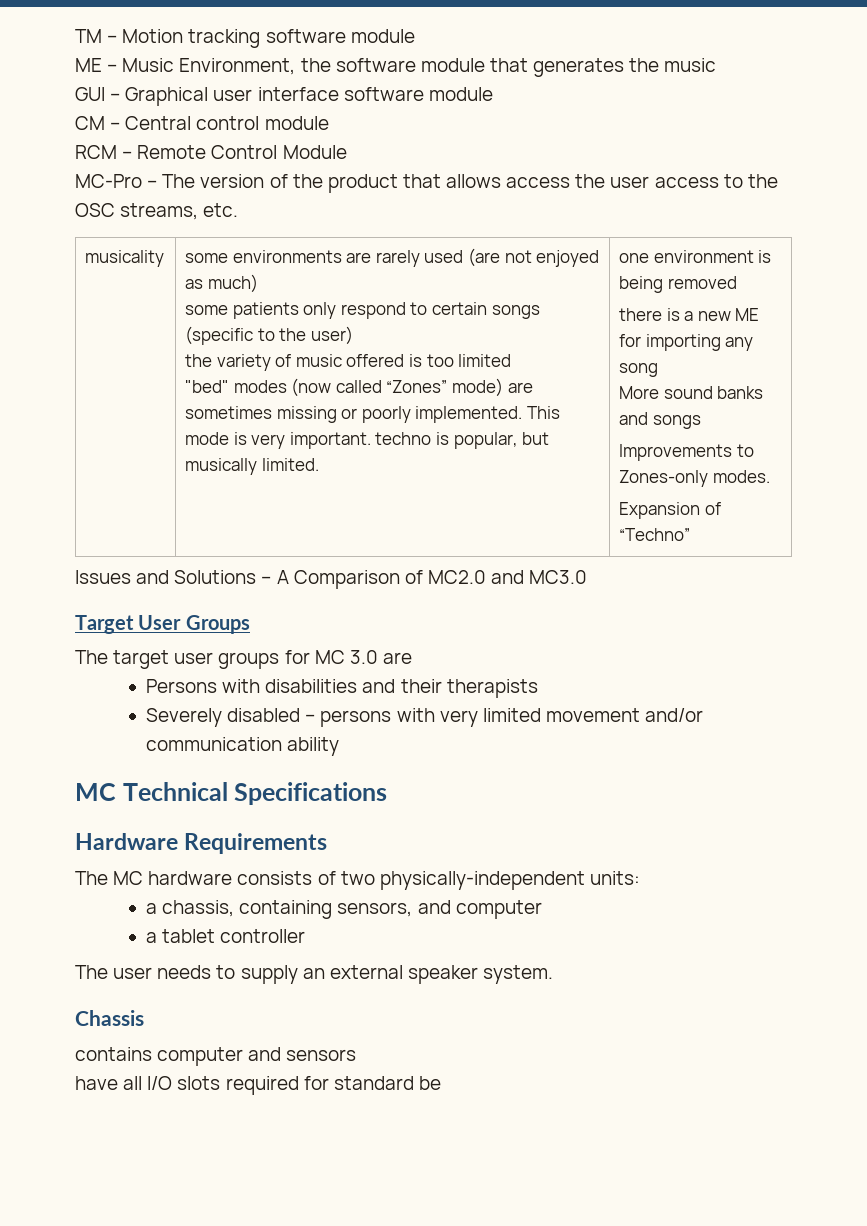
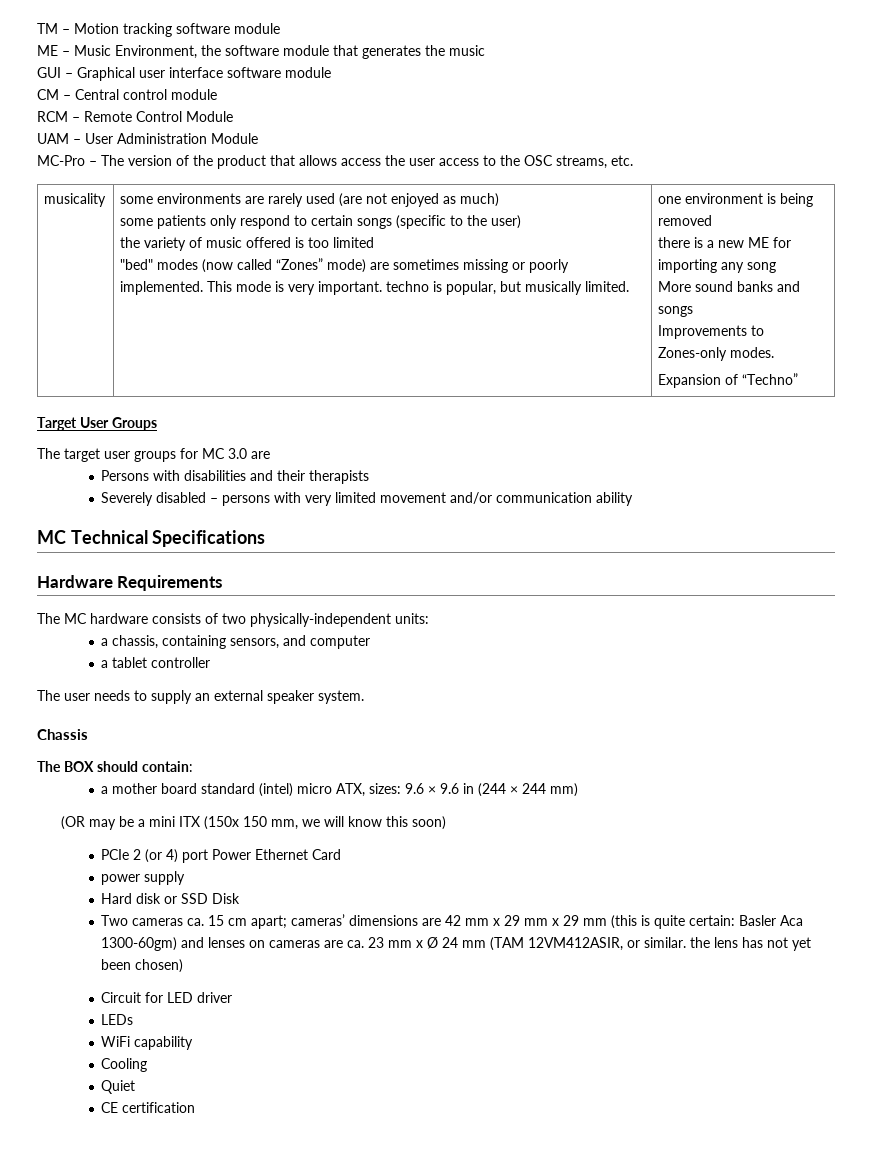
+ UAM – User Administration Module
- Issues and Solutions – A Comparison of MC2.0 and MC3.0
- contains computer and sensors
- have all I/O slots required for standard be
+ The BOX should contain:
+ a mother board standard (intel) micro ATX, sizes: 9.6 × 9.6 in (244 × 244 mm)
+ (OR may be a mini ITX (150x 150 mm, we will know this soon)
+ PCIe 2 (or 4) port Power Ethernet Card
+ power supply
+ Hard disk or SSD Disk
+ Two cameras ca. 15 cm apart; cameras’ dimensions are 42 mm x 29 mm x 29 mm (this is quite certain: Basler Aca 1300-60gm) and lenses on cameras are ca. 23 mm x Ø 24 mm (TAM 12VM412ASIR, or similar. the lens has not yet been chosen)
+ Circuit for LED driver
+ LEDs
+ WiFi capability
+ Cooling
+ Quiet
+ CE certification

